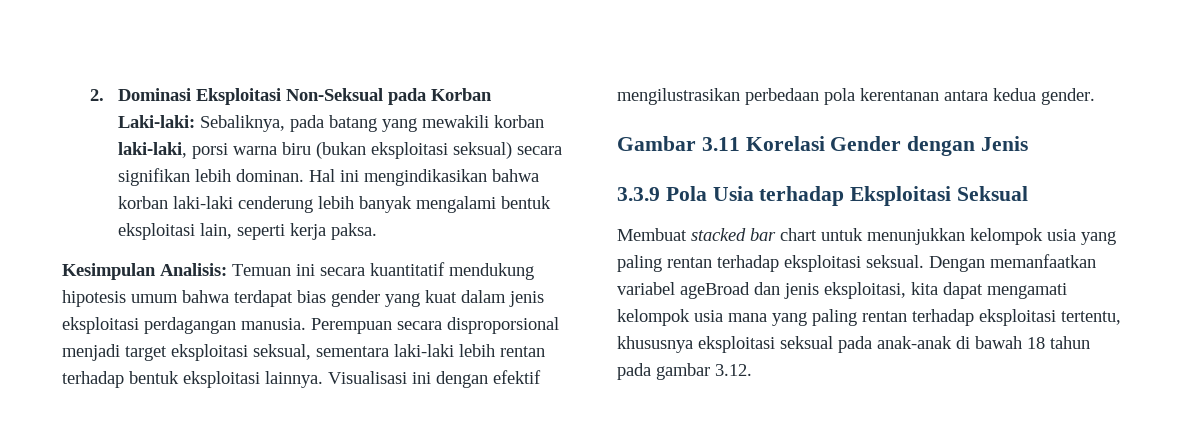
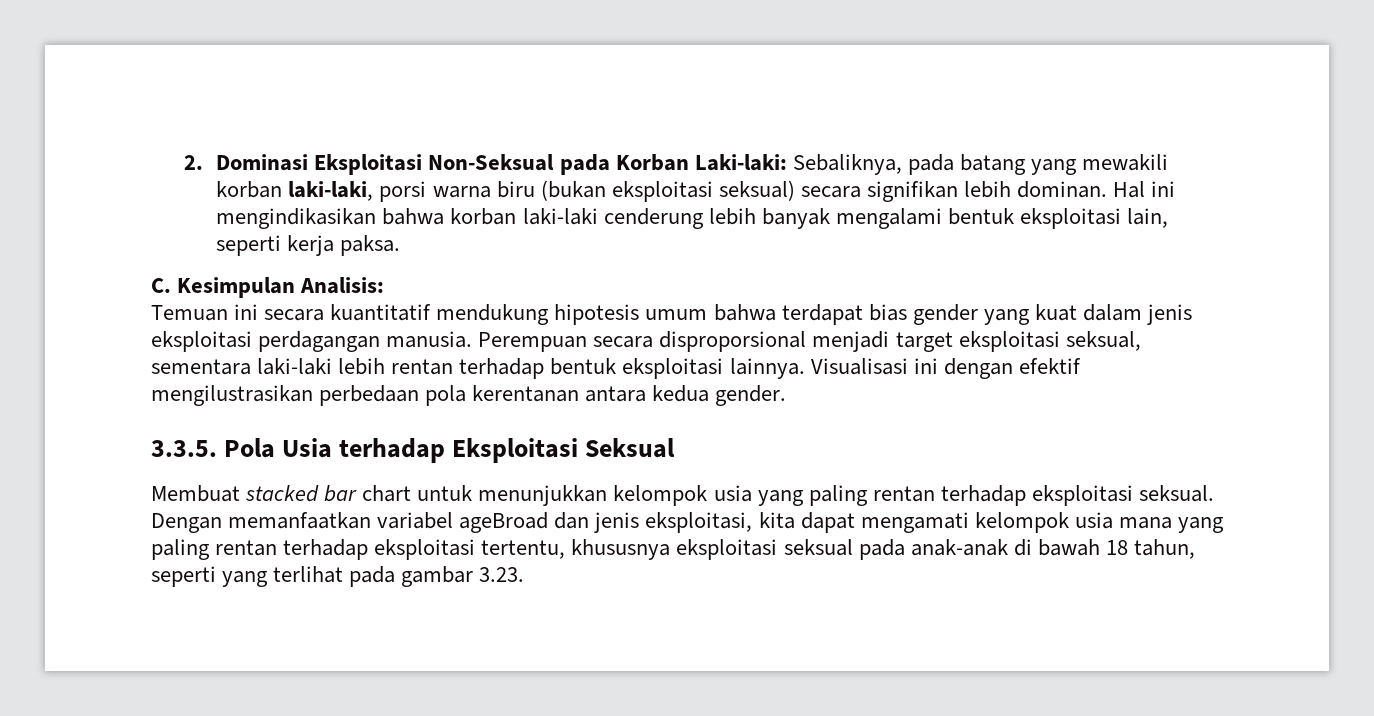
- Kesimpulan Analisis: Temuan ini secara kuantitatif mendukung hipotesis umum bahwa terdapat bias gender yang kuat dalam jenis eksploitasi perdagangan manusia.
+ C. Kesimpulan Analisis:
+ Temuan ini secara kuantitatif mendukung hipotesis umum bahwa terdapat bias gender yang kuat dalam jenis eksploitasi perdagangan manusia.
- Gambar 3.11 Korelasi Gender dengan Jenis
- 3.3.9 Pola Usia terhadap Eksploitasi Seksual
+ 3.3.5. Pola Usia terhadap Eksploitasi Seksual
- Dengan memanfaatkan variabel ageBroad dan jenis eksploitasi, kita dapat mengamati kelompok usia mana yang paling rentan terhadap eksploitasi tertentu, khususnya eksploitasi seksual pada anak-anak di bawah 18 tahun pada gambar 3.12.
+ Dengan memanfaatkan variabel ageBroad dan jenis eksploitasi, kita dapat mengamati kelompok usia mana yang paling rentan terhadap eksploitasi tertentu, khususnya eksploitasi seksual pada anak-anak di bawah 18 tahun, seperti yang terlihat pada gambar 3.23.

